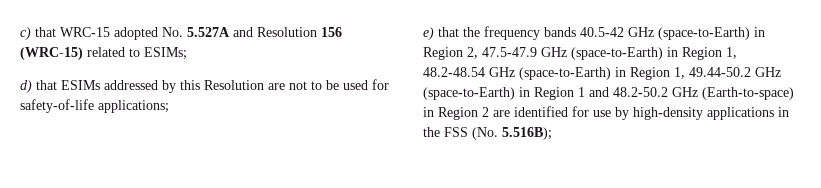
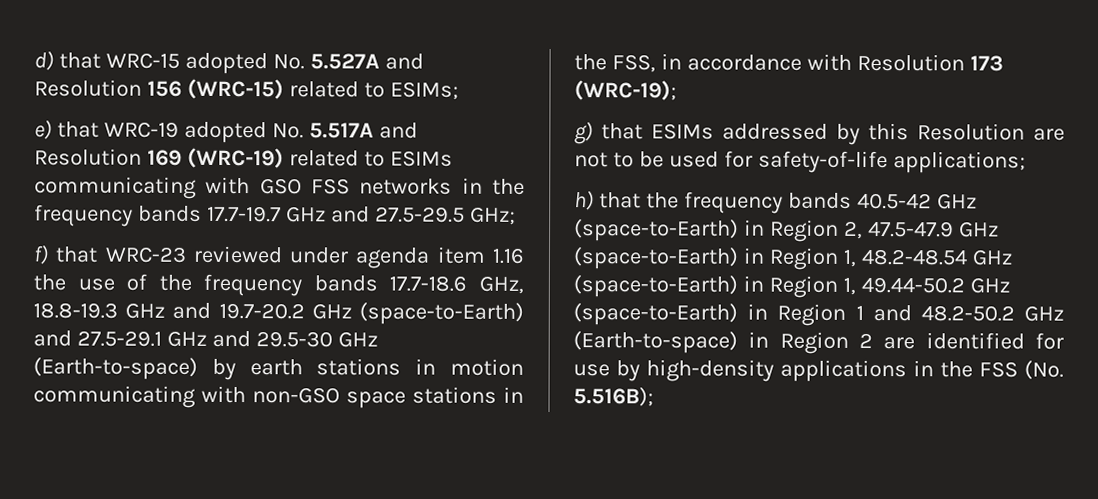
- c) that WRC-15 adopted No. 5.527A and Resolution 156 (WRC-15) related to ESIMs;
+ d) that WRC-15 adopted No. 5.527A and Resolution 156 (WRC-15) related to ESIMs;
- d) that ESIMs addressed by this Resolution are not to be used for safety-of-life applications;
+ e) that WRC-19 adopted No. 5.517A and Resolution 169 (WRC-19) related to ESIMs communicating with GSO FSS networks in the frequency bands 17.7-19.7 GHz and 27.5-29.5 GHz;
+ f) that WRC-23 reviewed under agenda item 1.16 the use of the frequency bands 17.7-18.6 GHz, 18.8-19.3 GHz and 19.7-20.2 GHz (space-to-Earth) and 27.5-29.1 GHz and 29.5-30 GHz (Earth-to-space) by earth stations in motion communicating with non-GSO space stations in the FSS, in accordance with Resolution 173 (WRC-19);
+ g) that ESIMs addressed by this Resolution are not to be used for safety-of-life applications;
- e) that the frequency bands 40.5-42 GHz (space-to-Earth) in Region 2, 47.5-47.9 GHz (space-to-Earth) in Region 1, 48.2-48.54 GHz (space-to-Earth) in Region 1, 49.44-50.2 GHz (space-to-Earth) in Region 1 and 48.2-50.2 GHz (Earth-to-space) in Region 2 are identified for use by high-density applications in the FSS (No. 5.516B);
+ h) that the frequency bands 40.5-42 GHz (space-to-Earth) in Region 2, 47.5-47.9 GHz (space-to-Earth) in Region 1, 48.2-48.54 GHz (space-to-Earth) in Region 1, 49.44-50.2 GHz (space-to-Earth) in Region 1 and 48.2-50.2 GHz (Earth-to-space) in Region 2 are identified for use by high-density applications in the FSS (No. 5.516B);

